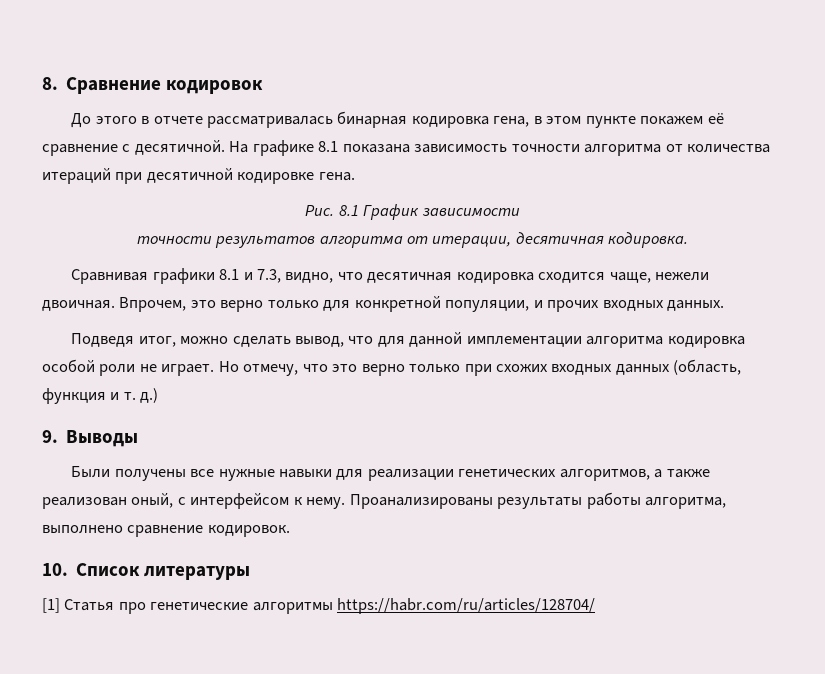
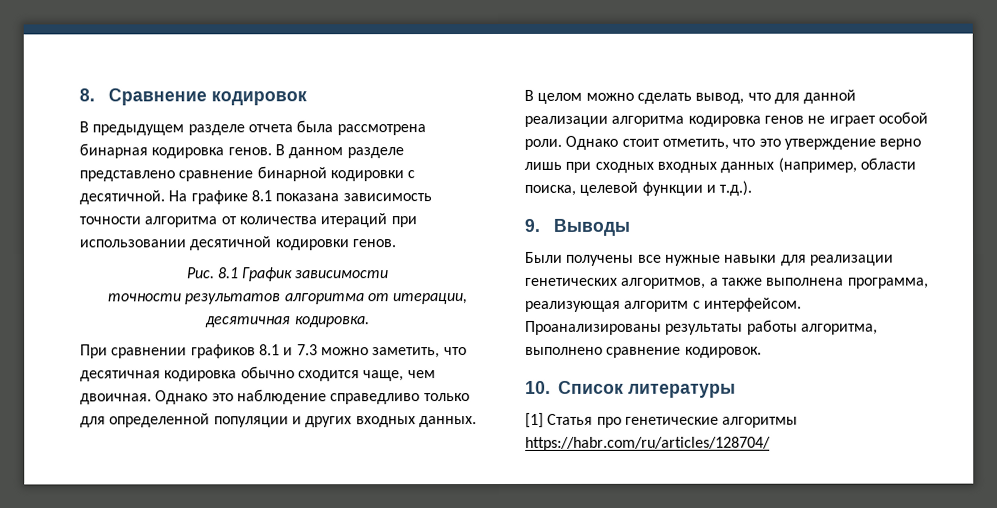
- До этого в отчете рассматривалась бинарная кодировка гена, в этом пункте покажем её сравнение с десятичной.
+ В предыдущем разделе отчета была рассмотрена бинарная кодировка генов. В данном разделе представлено сравнение бинарной кодировки с десятичной.
- На графике 8.1 показана зависимость точности алгоритма от количества итераций при десятичной кодировке гена.
+ На графике 8.1 показана зависимость точности алгоритма от количества итераций при использовании десятичной кодировки генов.
- Сравнивая графики 8.1 и 7.3, видно, что десятичная кодировка сходится чаще, нежели двоичная. Впрочем, это верно только для конкретной популяции, и прочих входных данных.
+ При сравнении графиков 8.1 и 7.3 можно заметить, что десятичная кодировка обычно сходится чаще, чем двоичная. Однако это наблюдение справедливо только для определенной популяции и других входных данных.
- Подведя итог, можно сделать вывод, что для данной имплементации алгоритма кодировка особой роли не играет. Но отмечу, что это верно только при схожих входных данных (область, функция и т. д.)
+ В целом можно сделать вывод, что для данной реализации алгоритма кодировка генов не играет особой роли. Однако стоит отметить, что это утверждение верно лишь при сходных входных данных (например, области поиска, целевой функции и т.д.).
- Были получены все нужные навыки для реализации генетических алгоритмов, а также реализован оный, с интерфейсом к нему.
+ Были получены все нужные навыки для реализации генетических алгоритмов, а также выполнена программа, реализующая алгоритм с интерфейсом.

